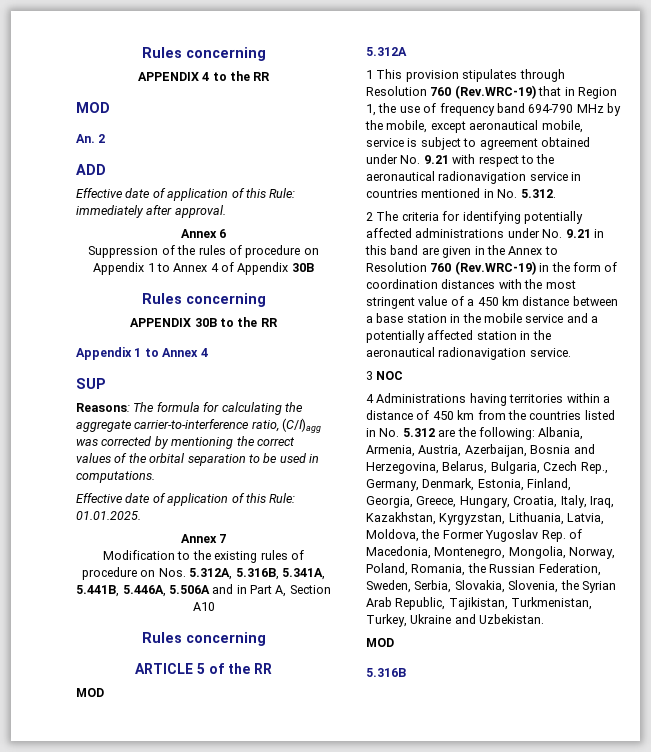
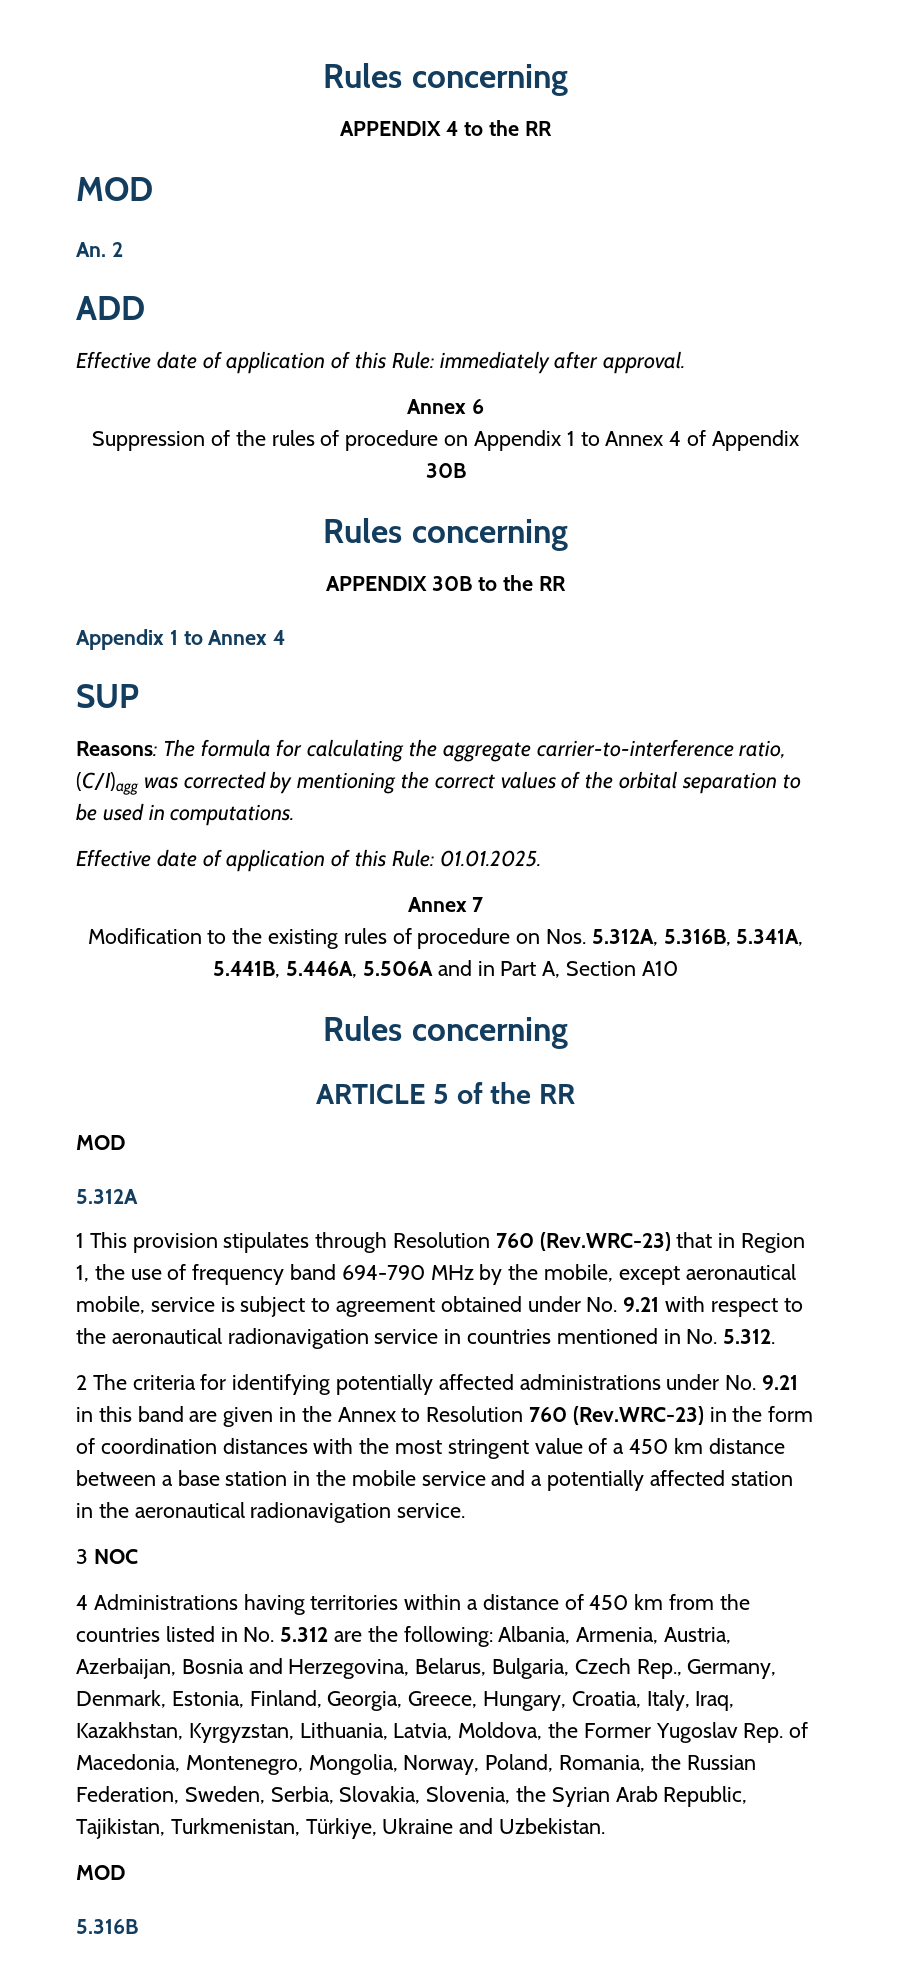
- 1 This provision stipulates through Resolution 760 (Rev.WRC-19) that in Region 1, the use of frequency band 694-790 MHz by the mobile, except aeronautical mobile, service is subject to agreement obtained under No. 9.21 with respect to the aeronautical radionavigation service in countries mentioned in No. 5.312.
+ 1 This provision stipulates through Resolution 760 (Rev.WRC-23) that in Region 1, the use of frequency band 694-790 MHz by the mobile, except aeronautical mobile, service is subject to agreement obtained under No. 9.21 with respect to the aeronautical radionavigation service in countries mentioned in No. 5.312.
- 2 The criteria for identifying potentially affected administrations under No. 9.21 in this band are given in the Annex to Resolution 760 (Rev.WRC-19) in the form of coordination distances with the most stringent value of a 450 km distance between a base station in the mobile service and a potentially affected station in the aeronautical radionavigation service.
+ 2 The criteria for identifying potentially affected administrations under No. 9.21 in this band are given in the Annex to Resolution 760 (Rev.WRC-23) in the form of coordination distances with the most stringent value of a 450 km distance between a base station in the mobile service and a potentially affected station in the aeronautical radionavigation service.
- Albania, Armenia, Austria, Azerbaijan, Bosnia and Herzegovina, Belarus, Bulgaria, Czech Rep., Germany, Denmark, Estonia, Finland, Georgia, Greece, Hungary, Croatia, Italy, Iraq, Kazakhstan, Kyrgyzstan, Lithuania, Latvia, Moldova, the Former Yugoslav Rep. of Macedonia, Montenegro, Mongolia, Norway, Poland, Romania, the Russian Federation, Sweden, Serbia, Slovakia, Slovenia, the Syrian Arab Republic, Tajikistan, Turkmenistan, Turkey, Ukraine and Uzbekistan.
+ Albania, Armenia, Austria, Azerbaijan, Bosnia and Herzegovina, Belarus, Bulgaria, Czech Rep., Germany, Denmark, Estonia, Finland, Georgia, Greece, Hungary, Croatia, Italy, Iraq, Kazakhstan, Kyrgyzstan, Lithuania, Latvia, Moldova, the Former Yugoslav Rep. of Macedonia, Montenegro, Mongolia, Norway, Poland, Romania, the Russian Federation, Sweden, Serbia, Slovakia, Slovenia, the Syrian Arab Republic, Tajikistan, Turkmenistan, Türkiye, Ukraine and Uzbekistan.

